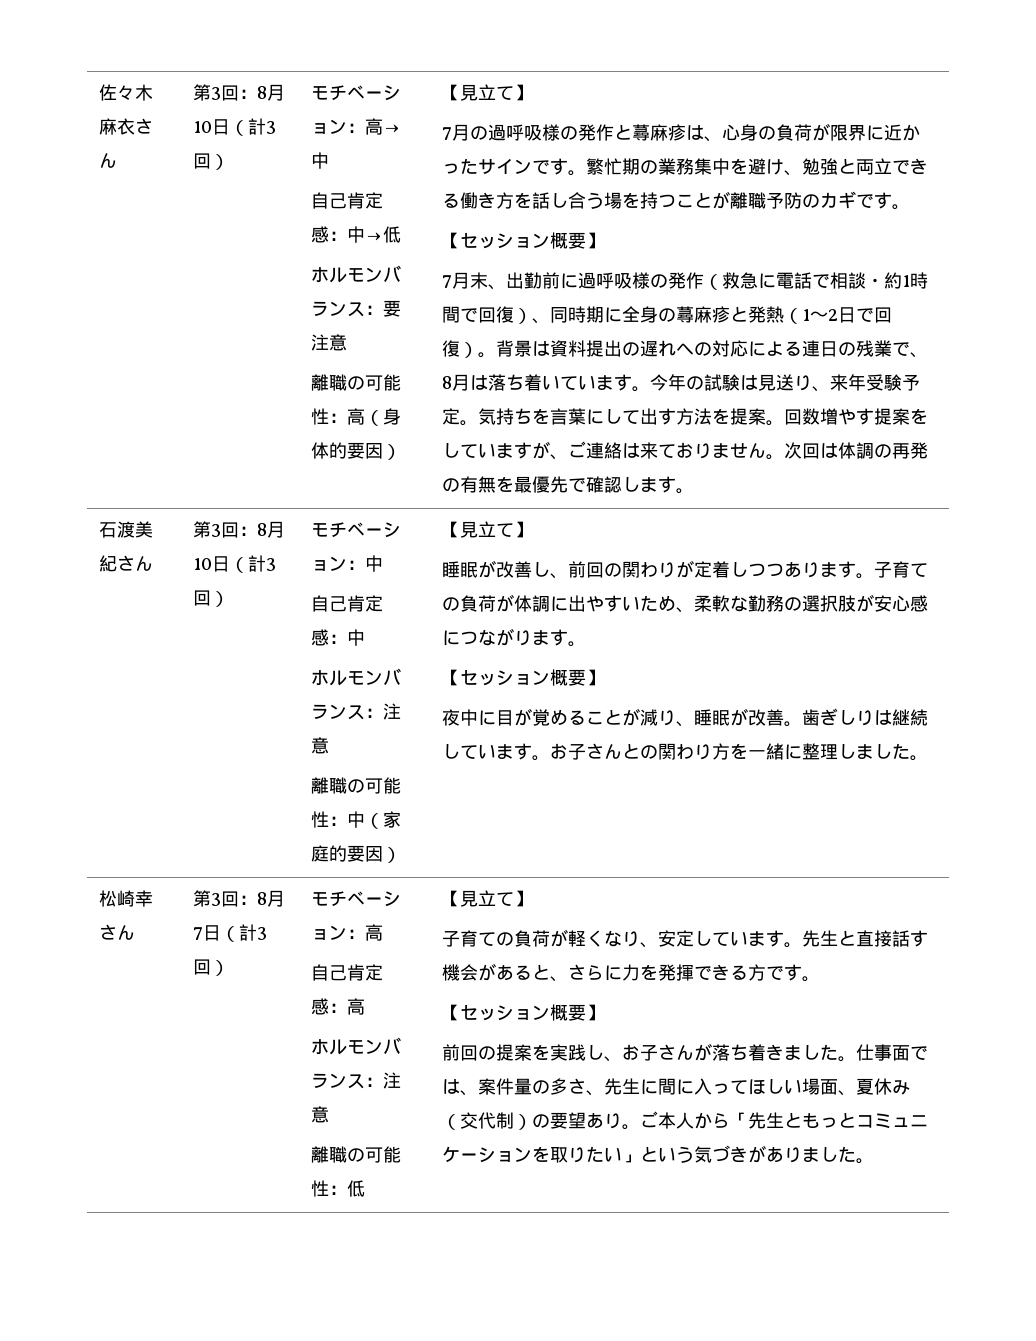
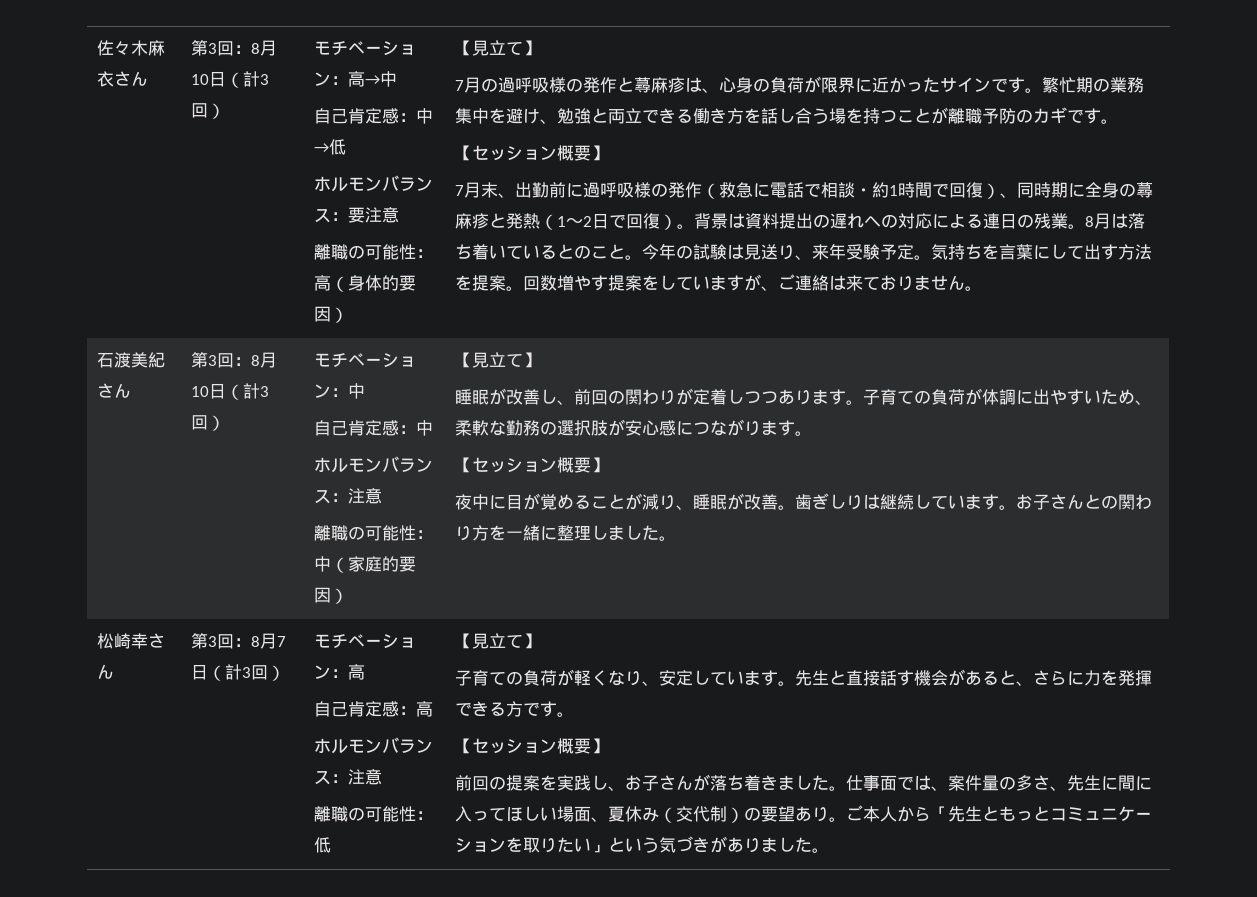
- 背景は資料提出の遅れへの対応による連日の残業で、8月は落ち着いています。
+ 背景は資料提出の遅れへの対応による連日の残業。8月は落ち着いているとのこと。
- 次回は体調の再発の有無を最優先で確認します。

